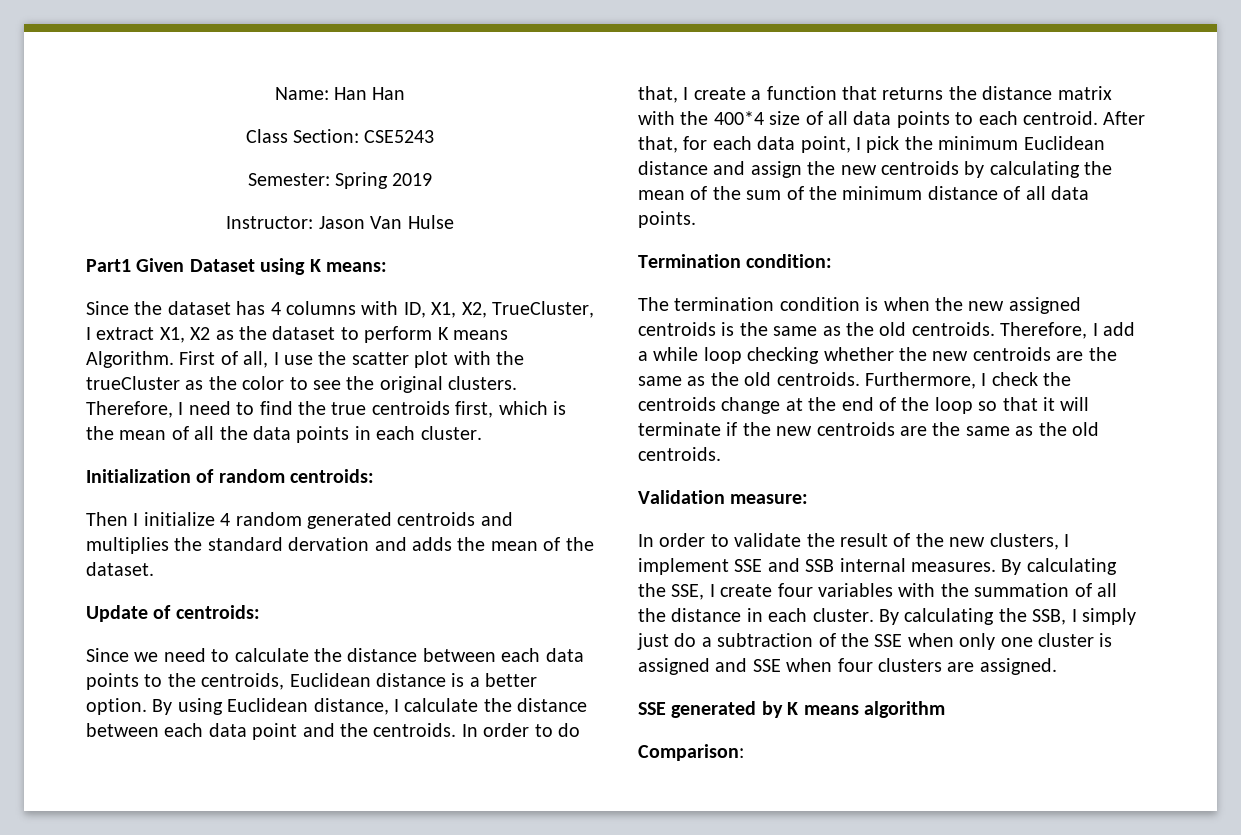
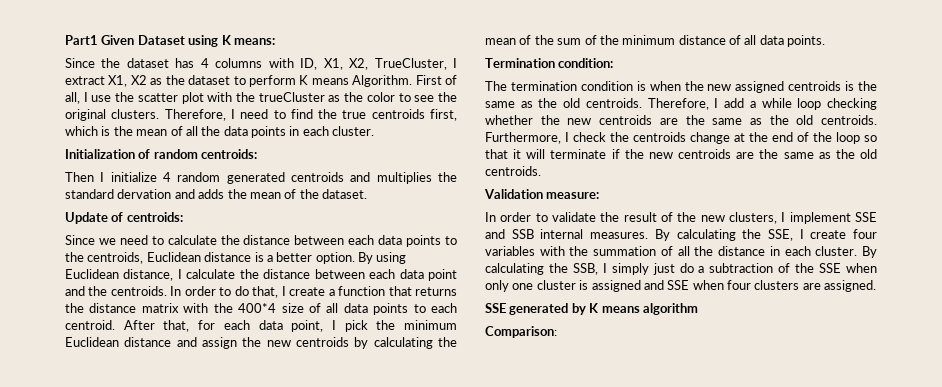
- Name: Han Han
- Class Section: CSE5243
- Semester: Spring 2019
- Instructor: Jason Van Hulse

